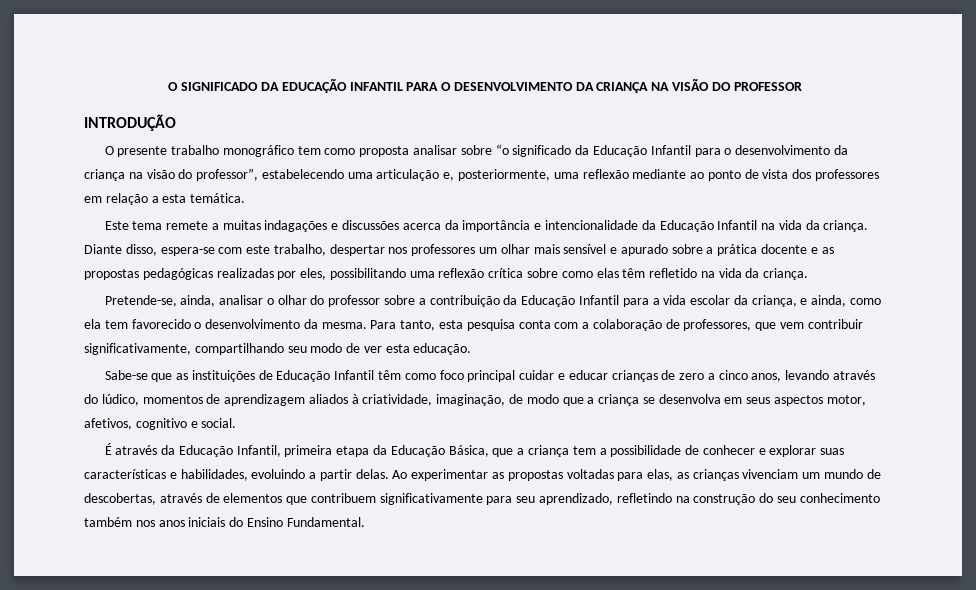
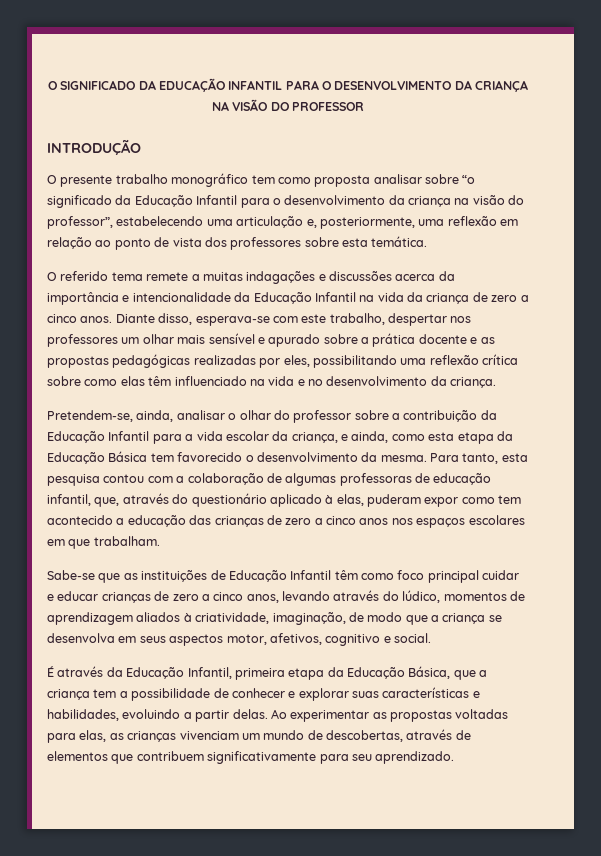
- O presente trabalho monográfico tem como proposta analisar sobre “o significado da Educação Infantil para o desenvolvimento da criança na visão do professor”, estabelecendo uma articulação e, posteriormente, uma reflexão mediante ao ponto de vista dos professores em relação a esta temática.
+ O presente trabalho monográfico tem como proposta analisar sobre “o significado da Educação Infantil para o desenvolvimento da criança na visão do professor”, estabelecendo uma articulação e, posteriormente, uma reflexão em relação ao ponto de vista dos professores sobre esta temática.
- Este tema remete a muitas indagações e discussões acerca da importância e intencionalidade da Educação Infantil na vida da criança.
+ O referido tema remete a muitas indagações e discussões acerca da importância e intencionalidade da Educação Infantil na vida da criança de zero a cinco anos.
- Diante disso, espera-se com este trabalho, despertar nos professores um olhar mais sensível e apurado sobre a prática docente e as propostas pedagógicas realizadas por eles, possibilitando uma reflexão crítica sobre como elas têm refletido na vida da criança.
+ Diante disso, esperava-se com este trabalho, despertar nos professores um olhar mais sensível e apurado sobre a prática docente e as propostas pedagógicas realizadas por eles, possibilitando uma reflexão crítica sobre como elas têm influenciado na vida e no desenvolvimento da criança.
- Pretende-se, ainda, analisar o olhar do professor sobre a contribuição da Educação Infantil para a vida escolar da criança, e ainda, como ela tem favorecido o desenvolvimento da mesma.
+ Pretendem-se, ainda, analisar o olhar do professor sobre a contribuição da Educação Infantil para a vida escolar da criança, e ainda, como esta etapa da Educação Básica tem favorecido o desenvolvimento da mesma.
- Para tanto, esta pesquisa conta com a colaboração de professores, que vem contribuir significativamente, compartilhando seu modo de ver esta educação.
+ Para tanto, esta pesquisa contou com a colaboração de algumas professoras de educação infantil, que, através do questionário aplicado à elas, puderam expor como tem acontecido a educação das crianças de zero a cinco anos nos espaços escolares em que trabalham.
- Ao experimentar as propostas voltadas para elas, as crianças vivenciam um mundo de descobertas, através de elementos que contribuem significativamente para seu aprendizado, refletindo na construção do seu conhecimento também nos anos iniciais do Ensino Fundamental.
+ Ao experimentar as propostas voltadas para elas, as crianças vivenciam um mundo de descobertas, através de elementos que contribuem significativamente para seu aprendizado.

